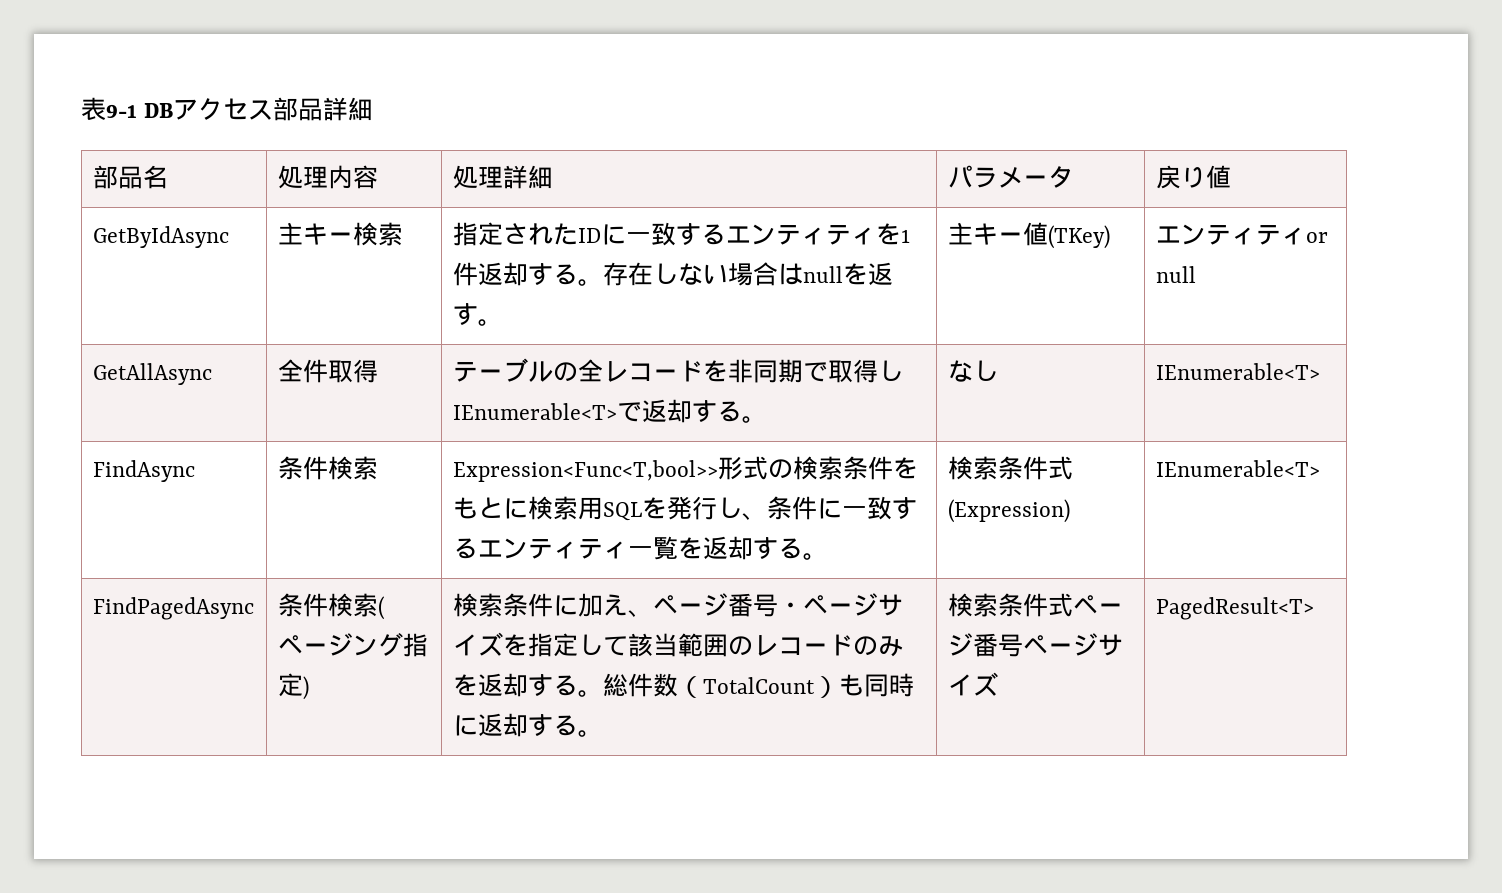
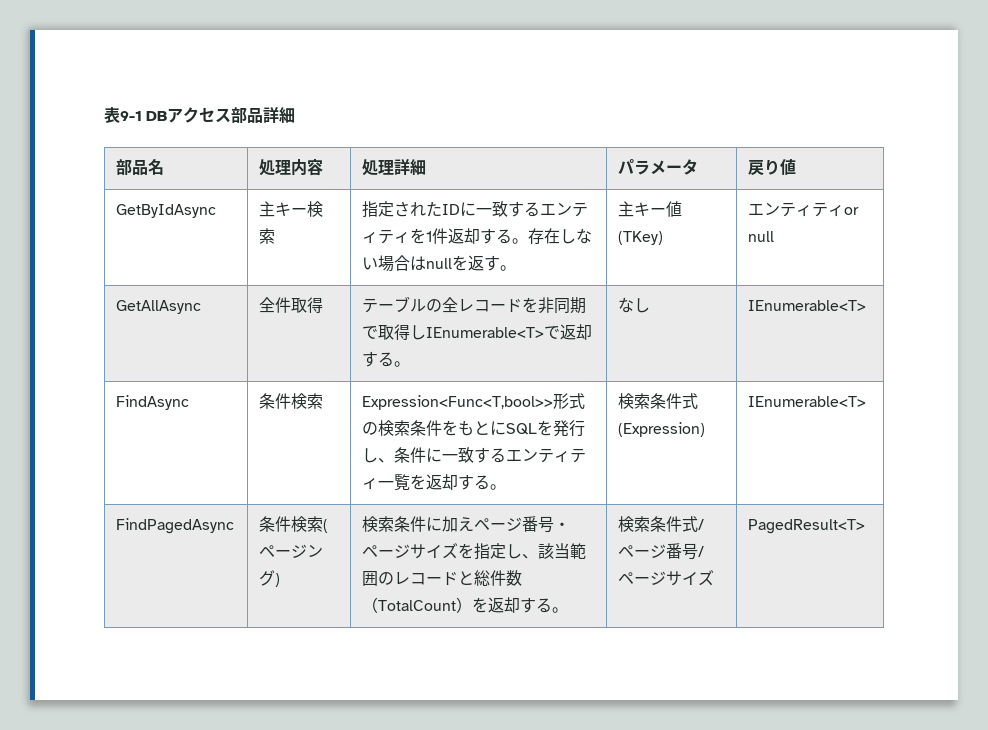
- FindAsync | 条件検索 | Expression<Func<T,bool>>形式の検索条件をもとに検索用SQLを発行し、条件に一致するエンティティ一覧を返却する。 | 検索条件式(Expression) | IEnumerable<T>
+ FindAsync | 条件検索 | Expression<Func<T,bool>>形式の検索条件をもとにSQLを発行し、条件に一致するエンティティ一覧を返却する。 | 検索条件式(Expression) | IEnumerable<T>
- 条件検索(ページング指定)
+ 条件検索(ページング)
- 検索条件に加え、ページ番号・ページサイズを指定して該当範囲のレコードのみを返却する。総件数（TotalCount）も同時に返却する。 | 検索条件式ページ番号ページサイズ
+ 検索条件に加えページ番号・ページサイズを指定し、該当範囲のレコードと総件数（TotalCount）を返却する。 | 検索条件式/ページ番号/ページサイズ

